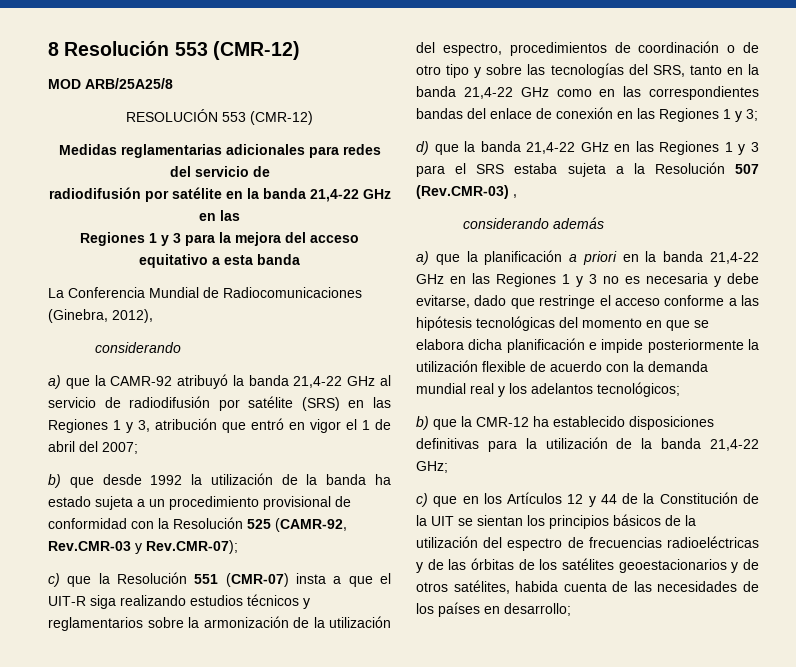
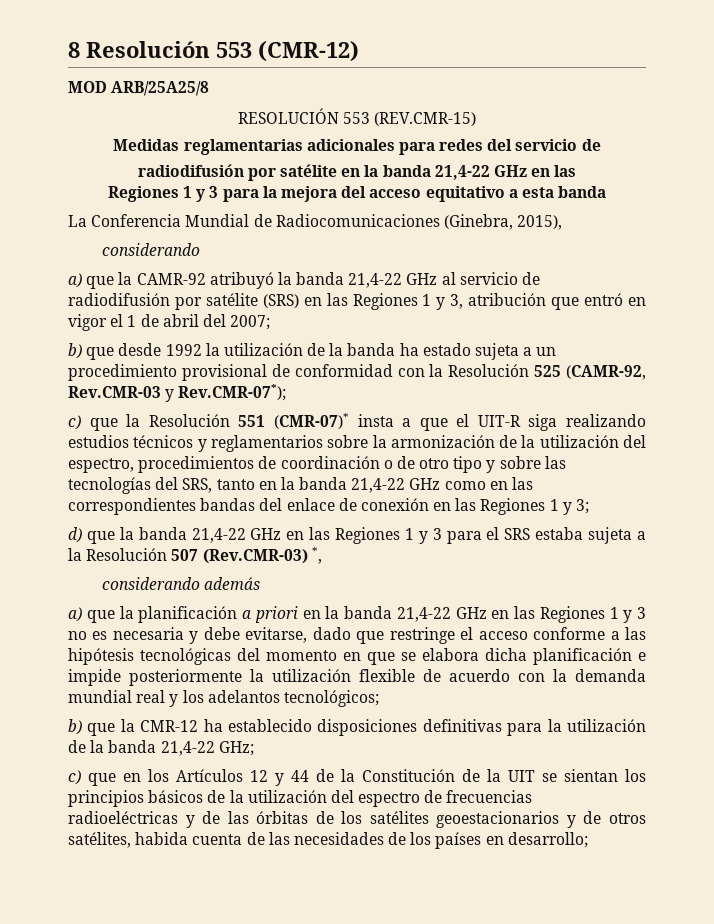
- RESOLUCIÓN 553 (CMR-12)
+ RESOLUCIÓN 553 (REV.CMR-15)
- La Conferencia Mundial de Radiocomunicaciones (Ginebra, 2012),
+ La Conferencia Mundial de Radiocomunicaciones (Ginebra, 2015),
- b) que desde 1992 la utilización de la banda ha estado sujeta a un procedimiento provisional de conformidad con la Resolución 525 (CAMR-92, Rev.CMR-03 y Rev.CMR-07);
+ b) que desde 1992 la utilización de la banda ha estado sujeta a un procedimiento provisional de conformidad con la Resolución 525 (CAMR-92, Rev.CMR-03 y Rev.CMR-07*);
- c) que la Resolución 551 (CMR-07) insta a que el UIT-R siga realizando estudios técnicos y reglamentarios sobre la armonización de la utilización del espectro, procedimientos de coordinación o de otro tipo y sobre las tecnologías del SRS, tanto en la banda 21,4-22 GHz como en las correspondientes bandas del enlace de conexión en las Regiones 1 y 3;
+ c) que la Resolución 551 (CMR-07)* insta a que el UIT-R siga realizando estudios técnicos y reglamentarios sobre la armonización de la utilización del espectro, procedimientos de coordinación o de otro tipo y sobre las tecnologías del SRS, tanto en la banda 21,4-22 GHz como en las correspondientes bandas del enlace de conexión en las Regiones 1 y 3;
- d) que la banda 21,4-22 GHz en las Regiones 1 y 3 para el SRS estaba sujeta a la Resolución 507 (Rev.CMR-03) ,
+ d) que la banda 21,4-22 GHz en las Regiones 1 y 3 para el SRS estaba sujeta a la Resolución 507 (Rev.CMR-03) *,

